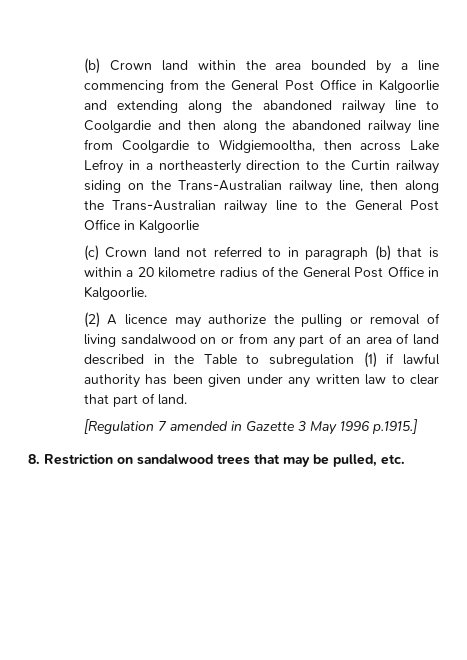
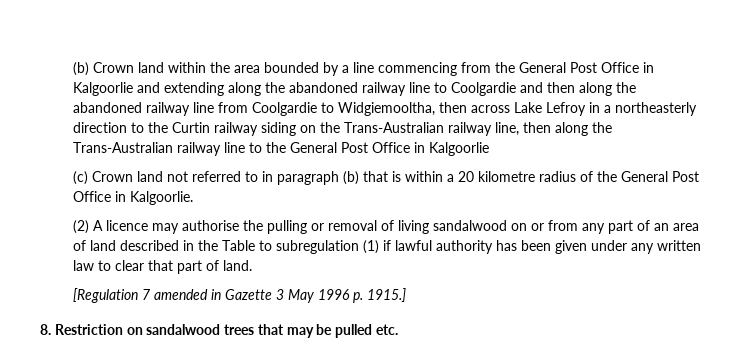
- (2) A licence may authorize the pulling or removal of living sandalwood on or from any part of an area of land described in the Table to subregulation (1) if lawful authority has been given under any written law to clear that part of land.
+ (2) A licence may authorise the pulling or removal of living sandalwood on or from any part of an area of land described in the Table to subregulation (1) if lawful authority has been given under any written law to clear that part of land.
- [Regulation 7 amended in Gazette 3 May 1996 p.1915.]
+ [Regulation 7 amended in Gazette 3 May 1996 p. 1915.]
- 8. Restriction on sandalwood trees that may be pulled, etc.
+ 8. Restriction on sandalwood trees that may be pulled etc.

